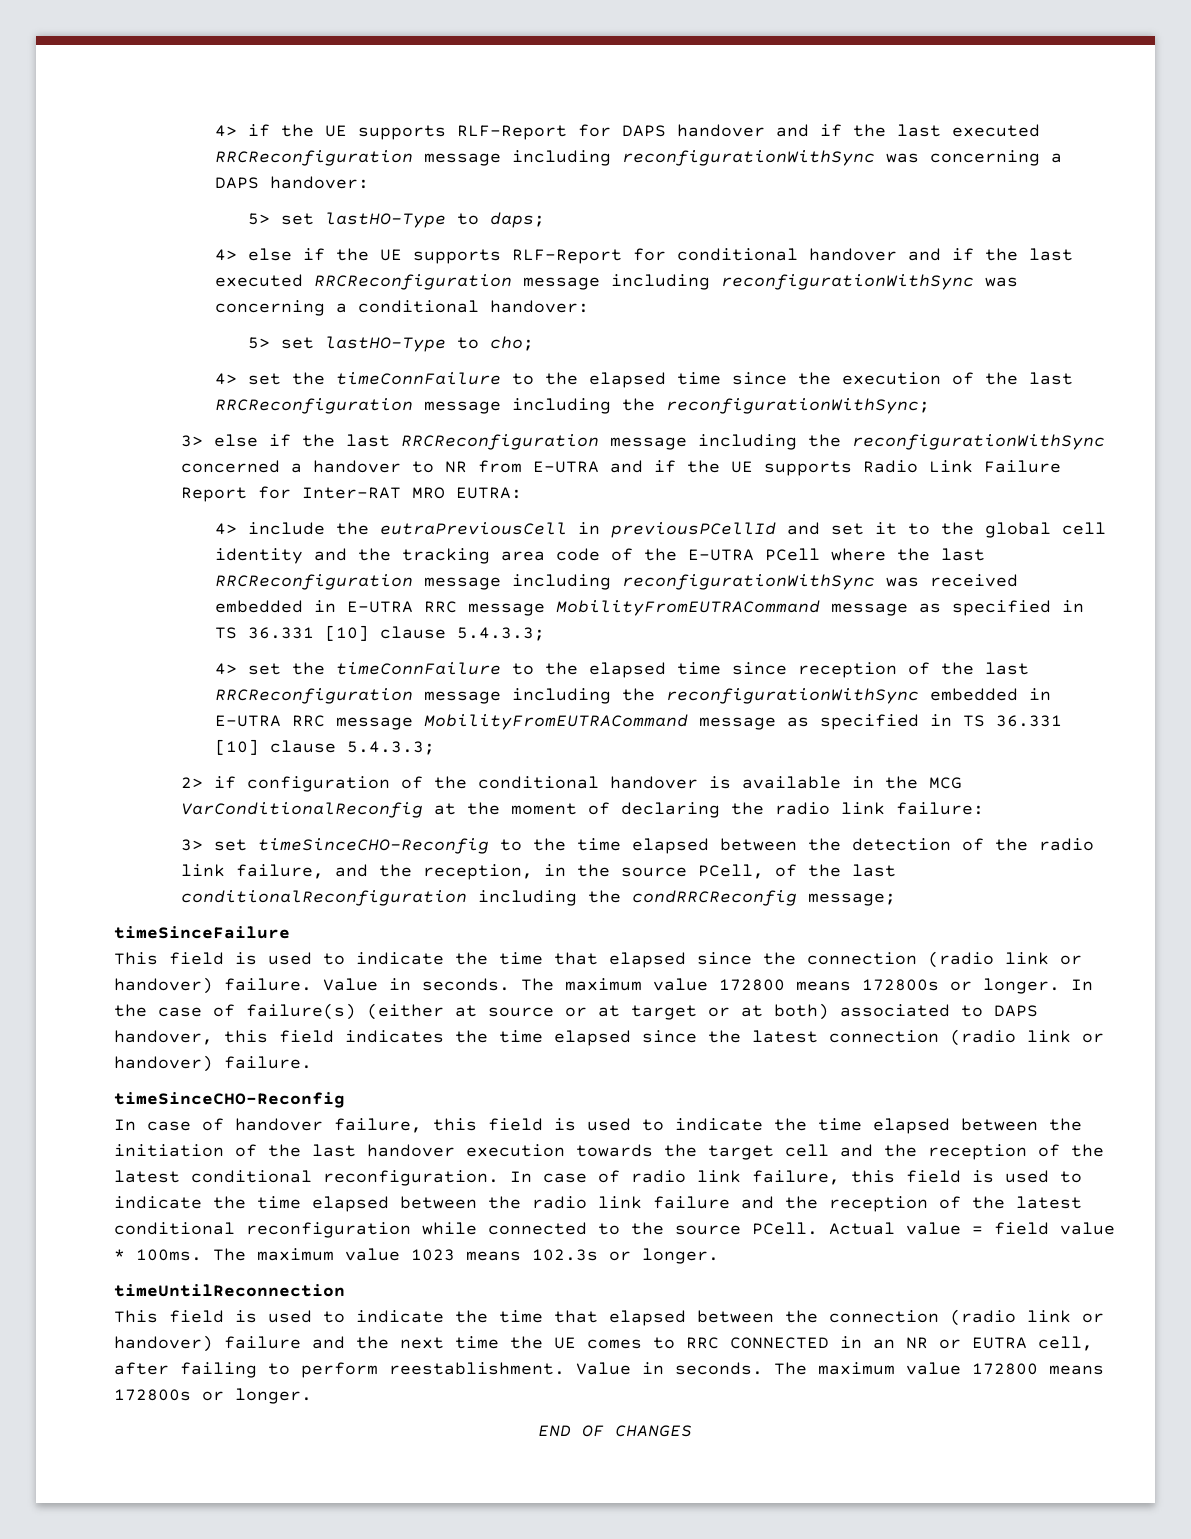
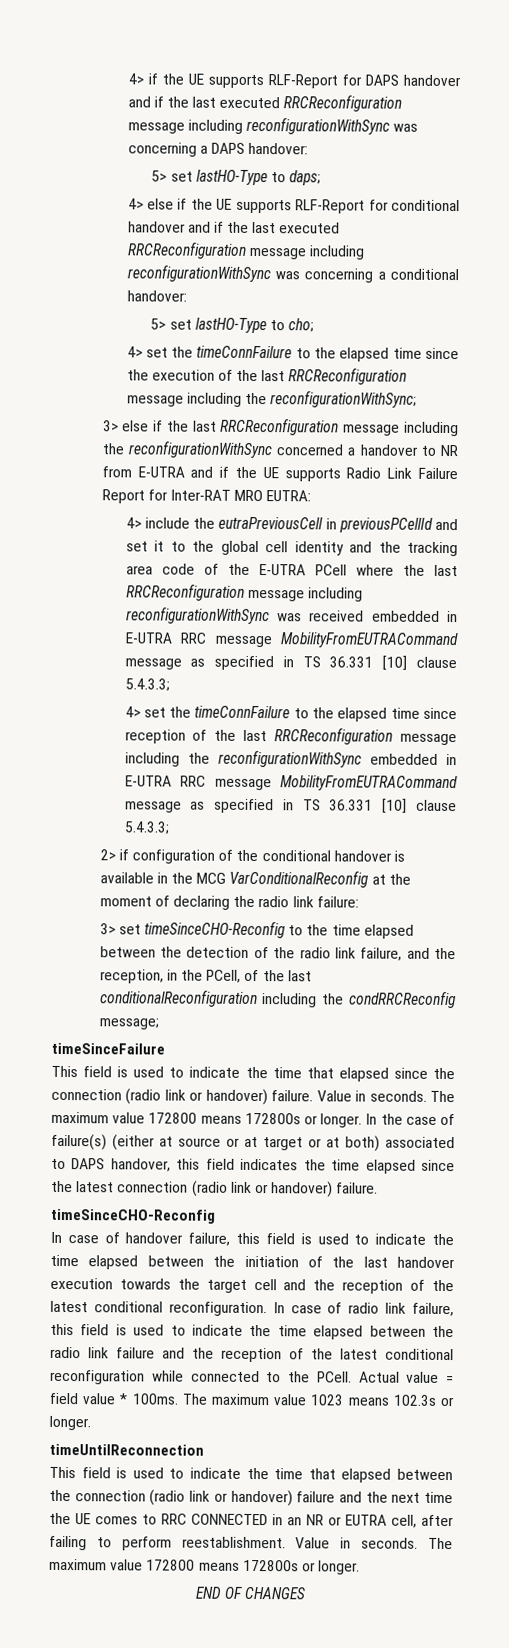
- 3> set timeSinceCHO-Reconfig to the time elapsed between the detection of the radio link failure, and the reception, in the source PCell, of the last conditionalReconfiguration including the condRRCReconfig message;
+ 3> set timeSinceCHO-Reconfig to the time elapsed between the detection of the radio link failure, and the reception, in the PCell, of the last conditionalReconfiguration including the condRRCReconfig message;
- In case of radio link failure, this field is used to indicate the time elapsed between the radio link failure and the reception of the latest conditional reconfiguration while connected to the source PCell.
+ In case of radio link failure, this field is used to indicate the time elapsed between the radio link failure and the reception of the latest conditional reconfiguration while connected to the PCell.

